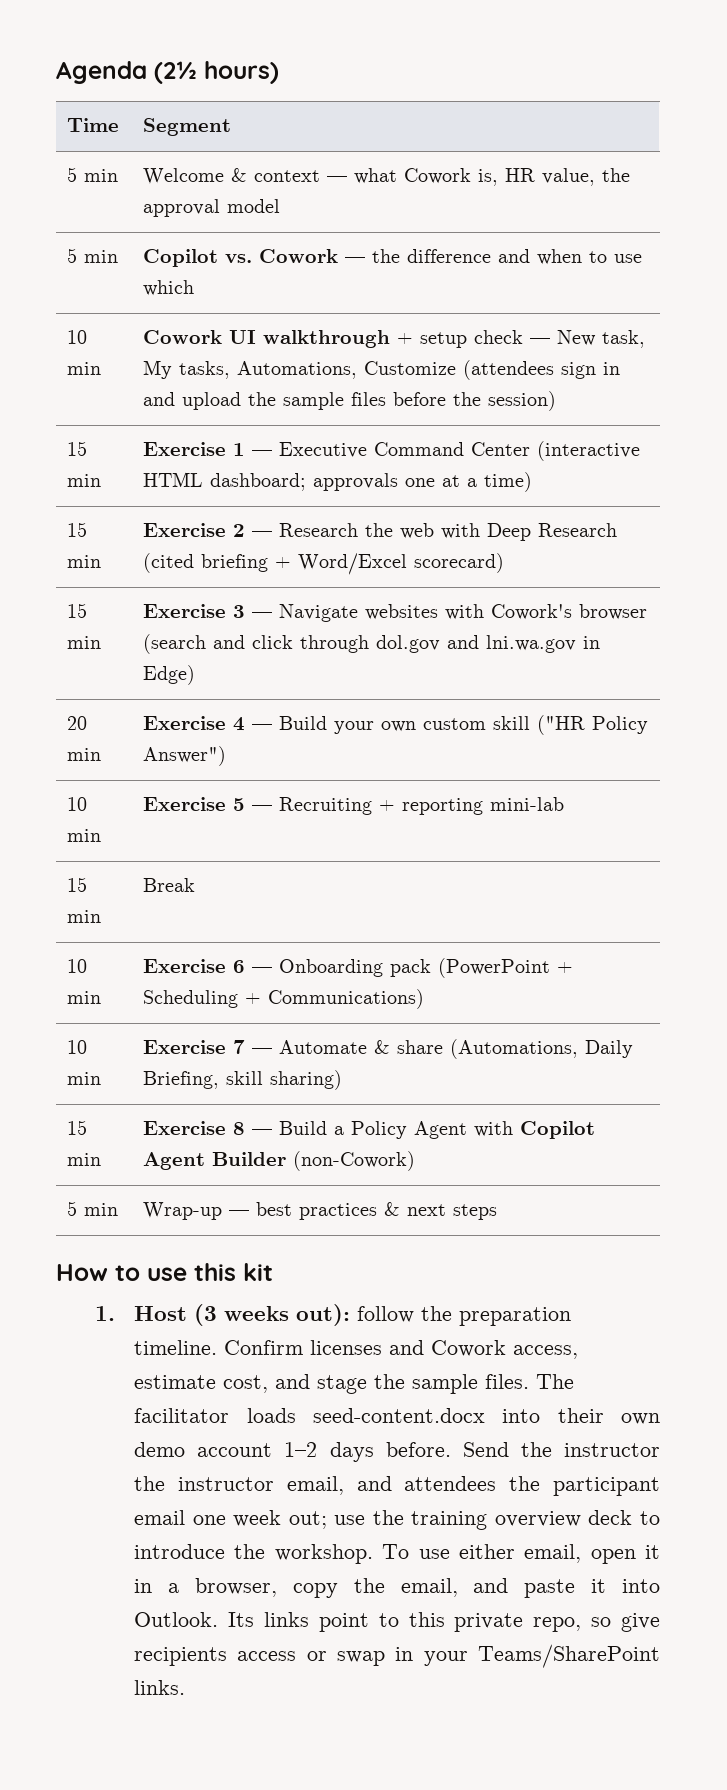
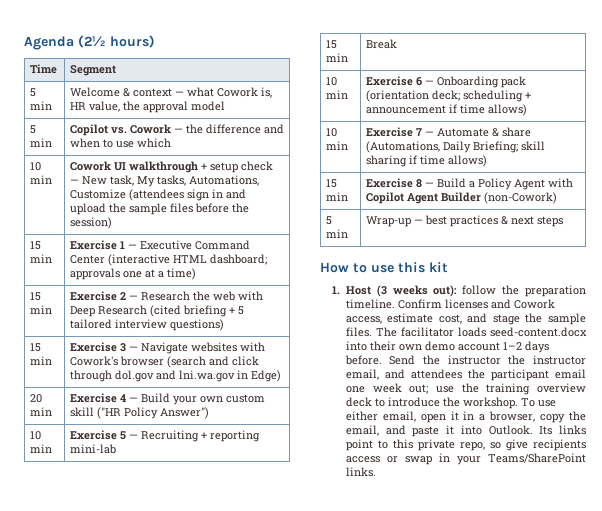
- 15 min | Exercise 2 — Research the web with Deep Research (cited briefing + Word/Excel scorecard)
+ 15 min | Exercise 2 — Research the web with Deep Research (cited briefing + 5 tailored interview questions)
- 10 min | Exercise 6 — Onboarding pack (PowerPoint + Scheduling + Communications)
+ 10 min | Exercise 6 — Onboarding pack (orientation deck; scheduling + announcement if time allows)
- 10 min | Exercise 7 — Automate & share (Automations, Daily Briefing, skill sharing)
+ 10 min | Exercise 7 — Automate & share (Automations, Daily Briefing; skill sharing if time allows)

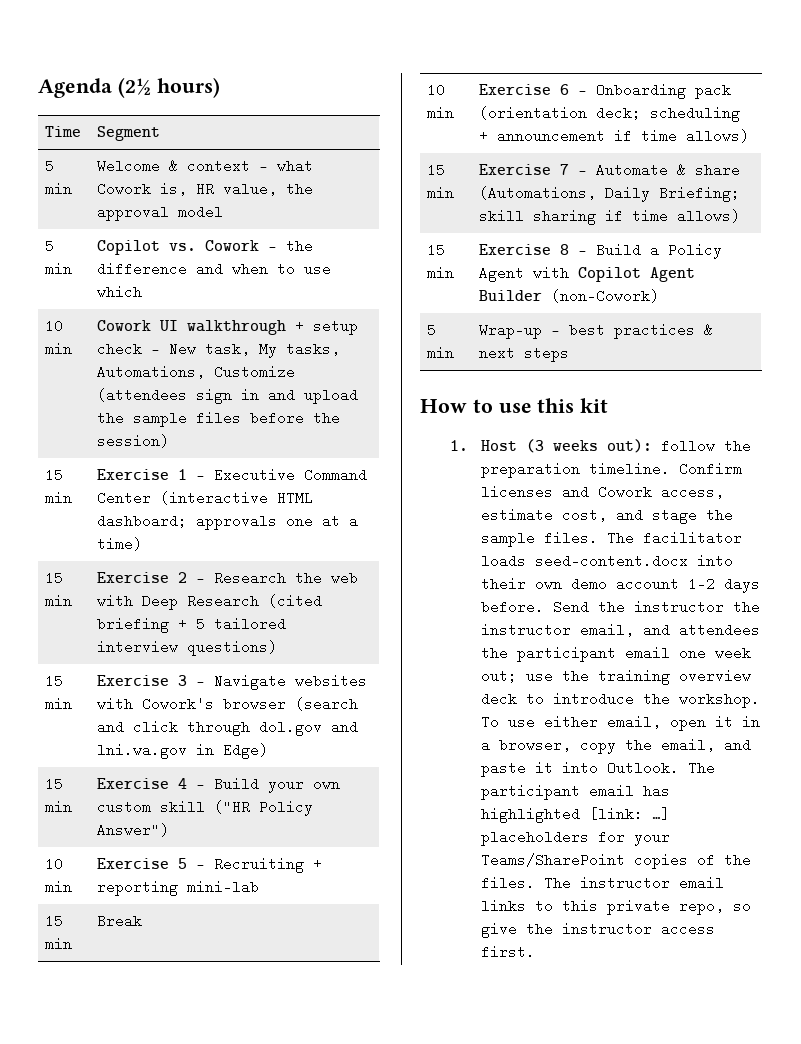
- 20 min | Exercise 4 — Build your own custom skill ("HR Policy Answer")
+ 15 min | Exercise 4 — Build your own custom skill ("HR Policy Answer")
- 10 min | Exercise 7 — Automate & share (Automations, Daily Briefing; skill sharing if time allows)
+ 15 min | Exercise 7 — Automate & share (Automations, Daily Briefing; skill sharing if time allows)
- Its links point to this private repo, so give recipients access or swap in your Teams/SharePoint links.
+ The participant email has highlighted [link: …] placeholders for your Teams/SharePoint copies of the files. The instructor email links to this private repo, so give the instructor access first.

